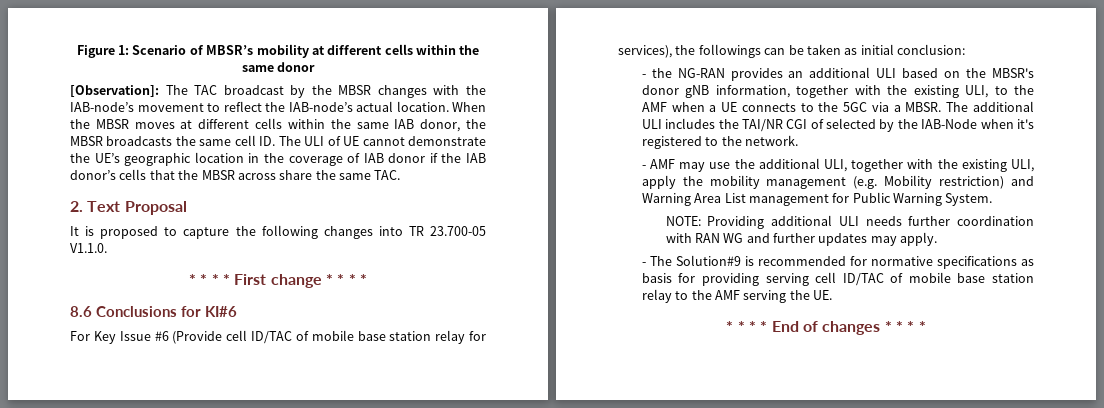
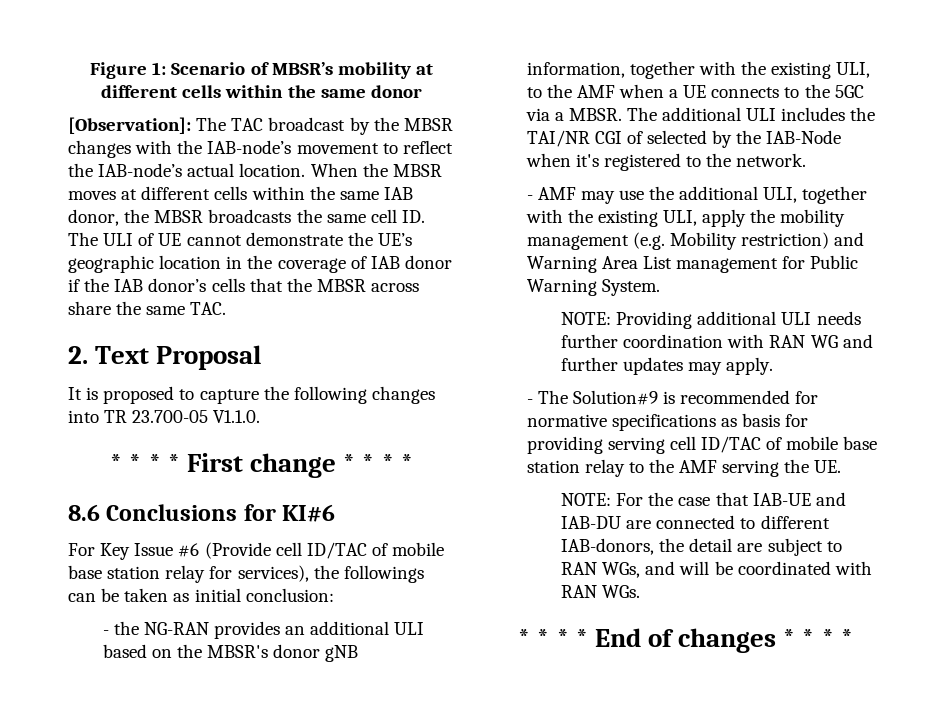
+ NOTE: For the case that IAB-UE and IAB-DU are connected to different IAB-donors, the detail are subject to RAN WGs, and will be coordinated with RAN WGs.

